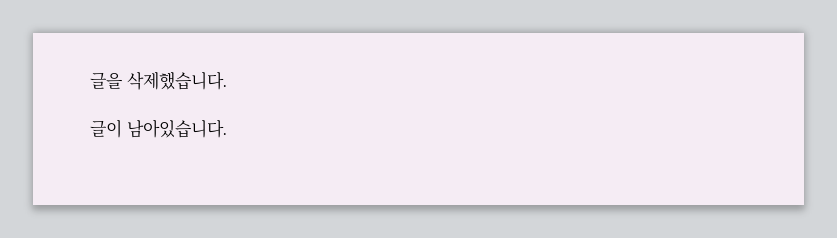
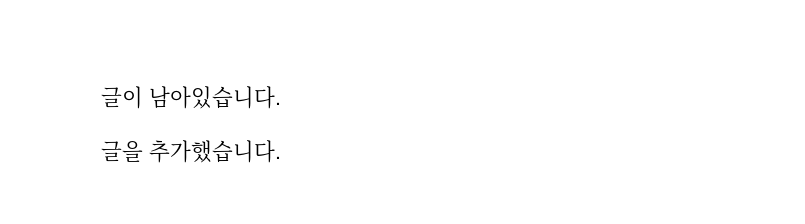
- 글을 삭제했습니다.
+ 글을 추가했습니다.

